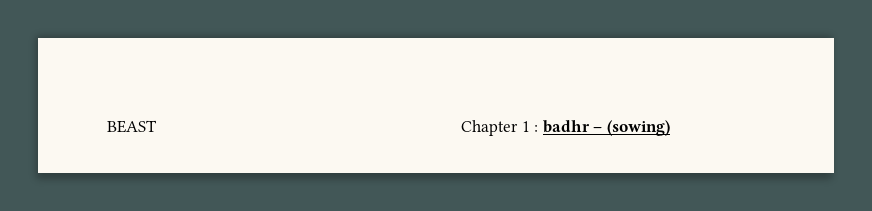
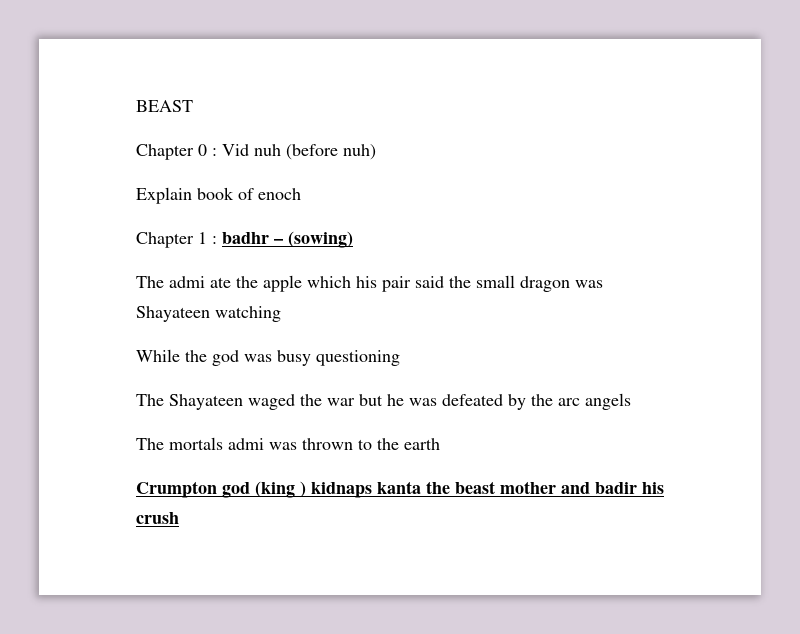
+ Chapter 0 : Vid nuh (before nuh)
+ Explain book of enoch
+ The admi ate the apple which his pair said the small dragon was Shayateen watching
+ While the god was busy questioning
+ The Shayateen waged the war but he was defeated by the arc angels
+ The mortals admi was thrown to the earth
+ Crumpton god (king ) kidnaps kanta the beast mother and badir his crush

